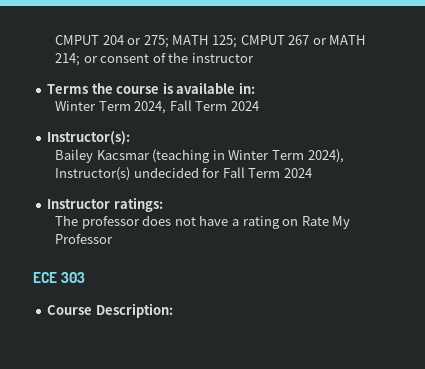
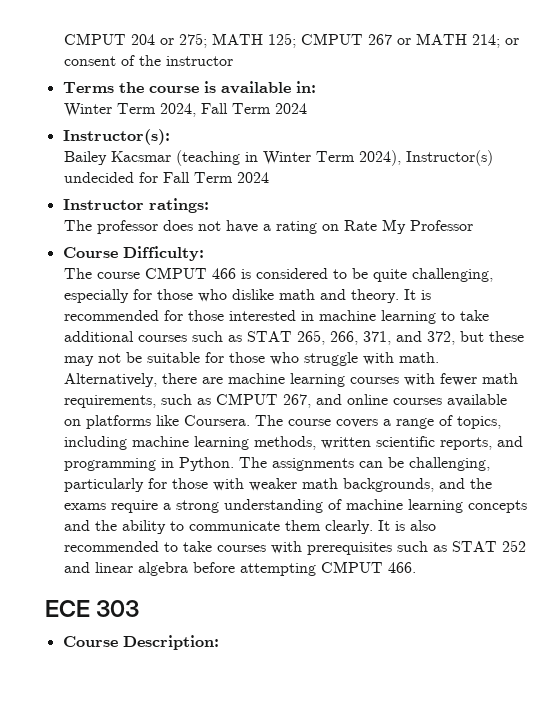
+ Course Difficulty:
+ The course CMPUT 466 is considered to be quite challenging, especially for those who dislike math and theory. It is recommended for those interested in machine learning to take additional courses such as STAT 265, 266, 371, and 372, but these may not be suitable for those who struggle with math. Alternatively, there are machine learning courses with fewer math requirements, such as CMPUT 267, and online courses available on platforms like Coursera. The course covers a range of topics, including machine learning methods, written scientific reports, and programming in Python. The assignments can be challenging, particularly for those with weaker math backgrounds, and the exams require a strong understanding of machine learning concepts and the ability to communicate them clearly. It is also recommended to take courses with prerequisites such as STAT 252 and linear algebra before attempting CMPUT 466.

